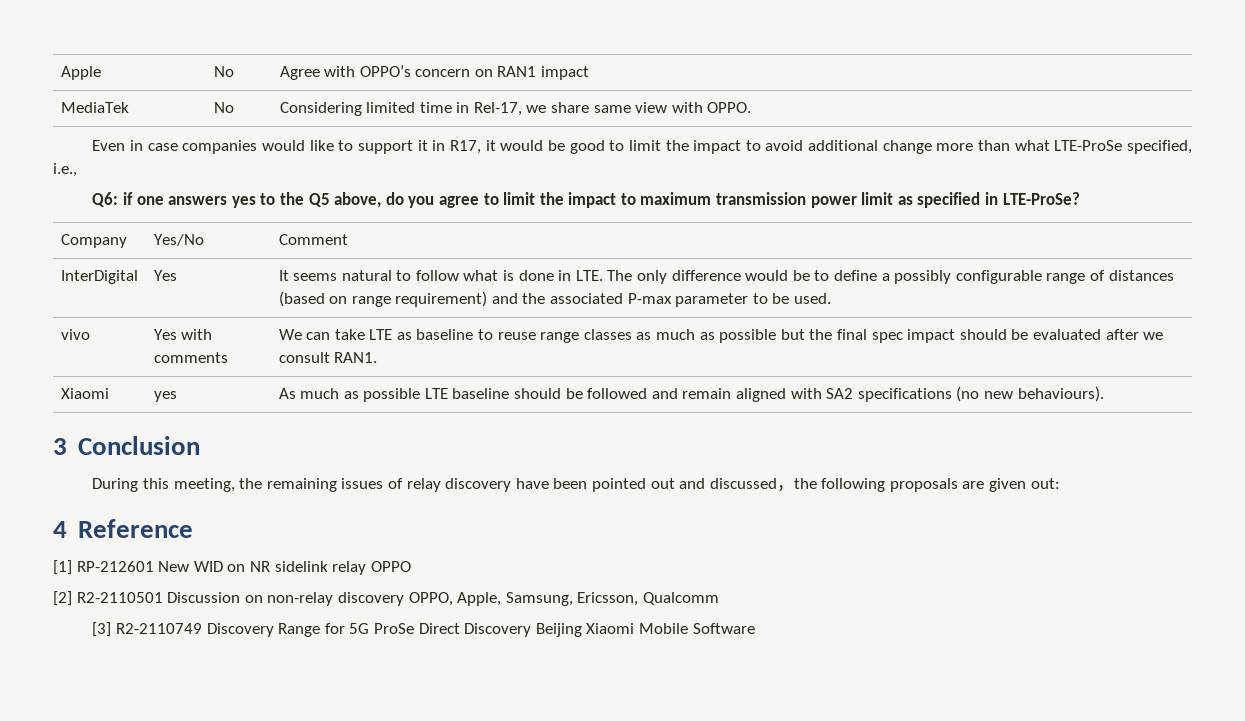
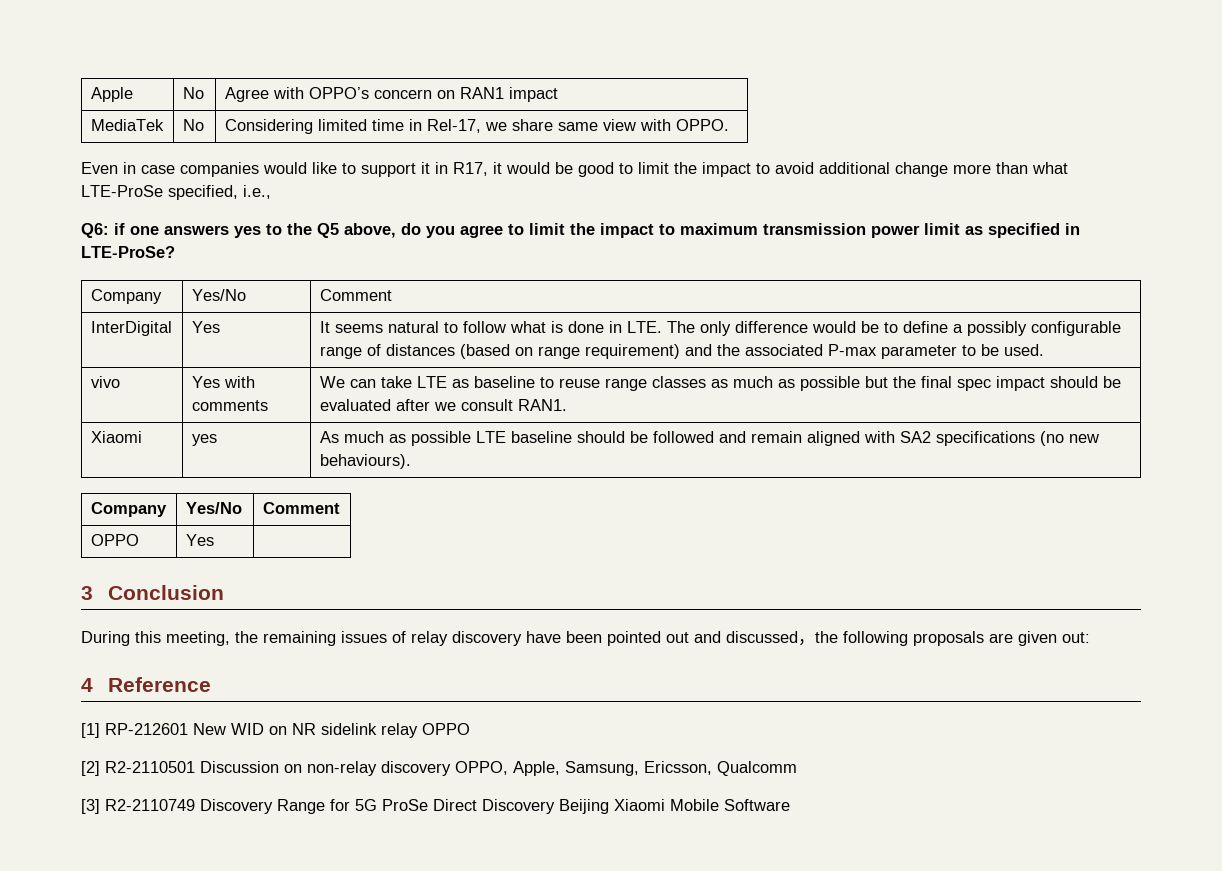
  Xiaomi | yes | As much as possible LTE baseline should be followed and remain aligned with SA2 specifications (no new behaviours).
+ Company | Yes/No | Comment
+ OPPO | Yes |

